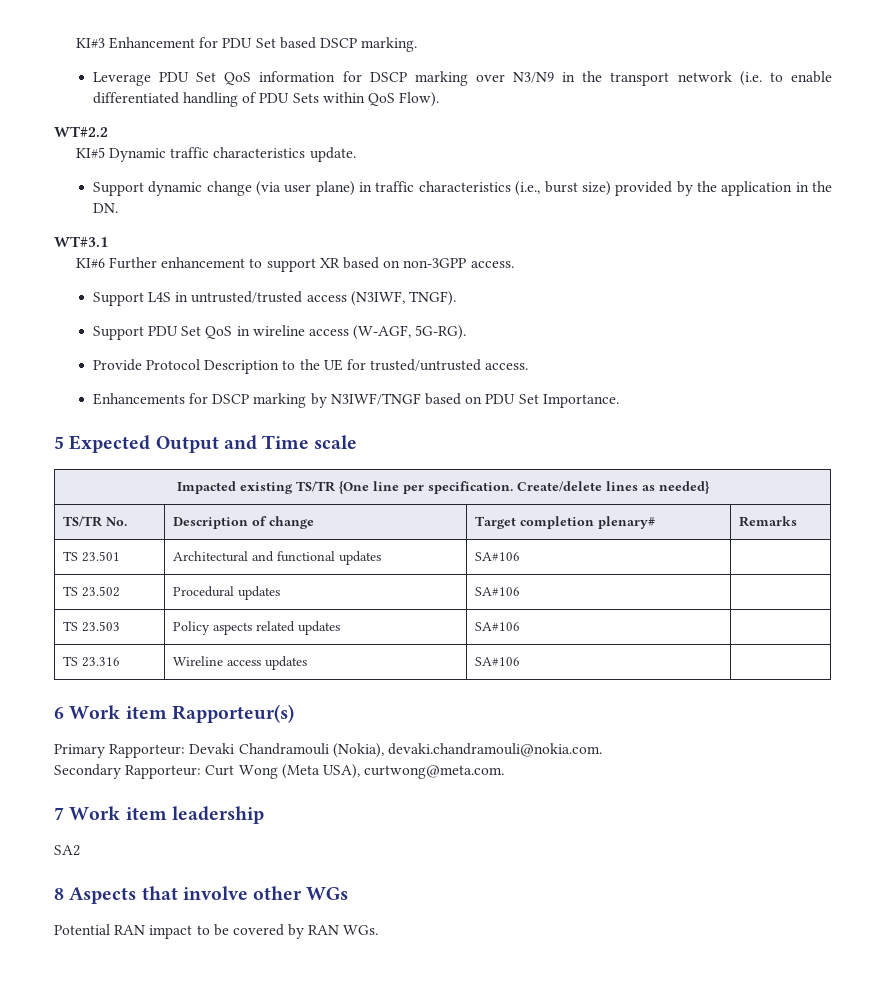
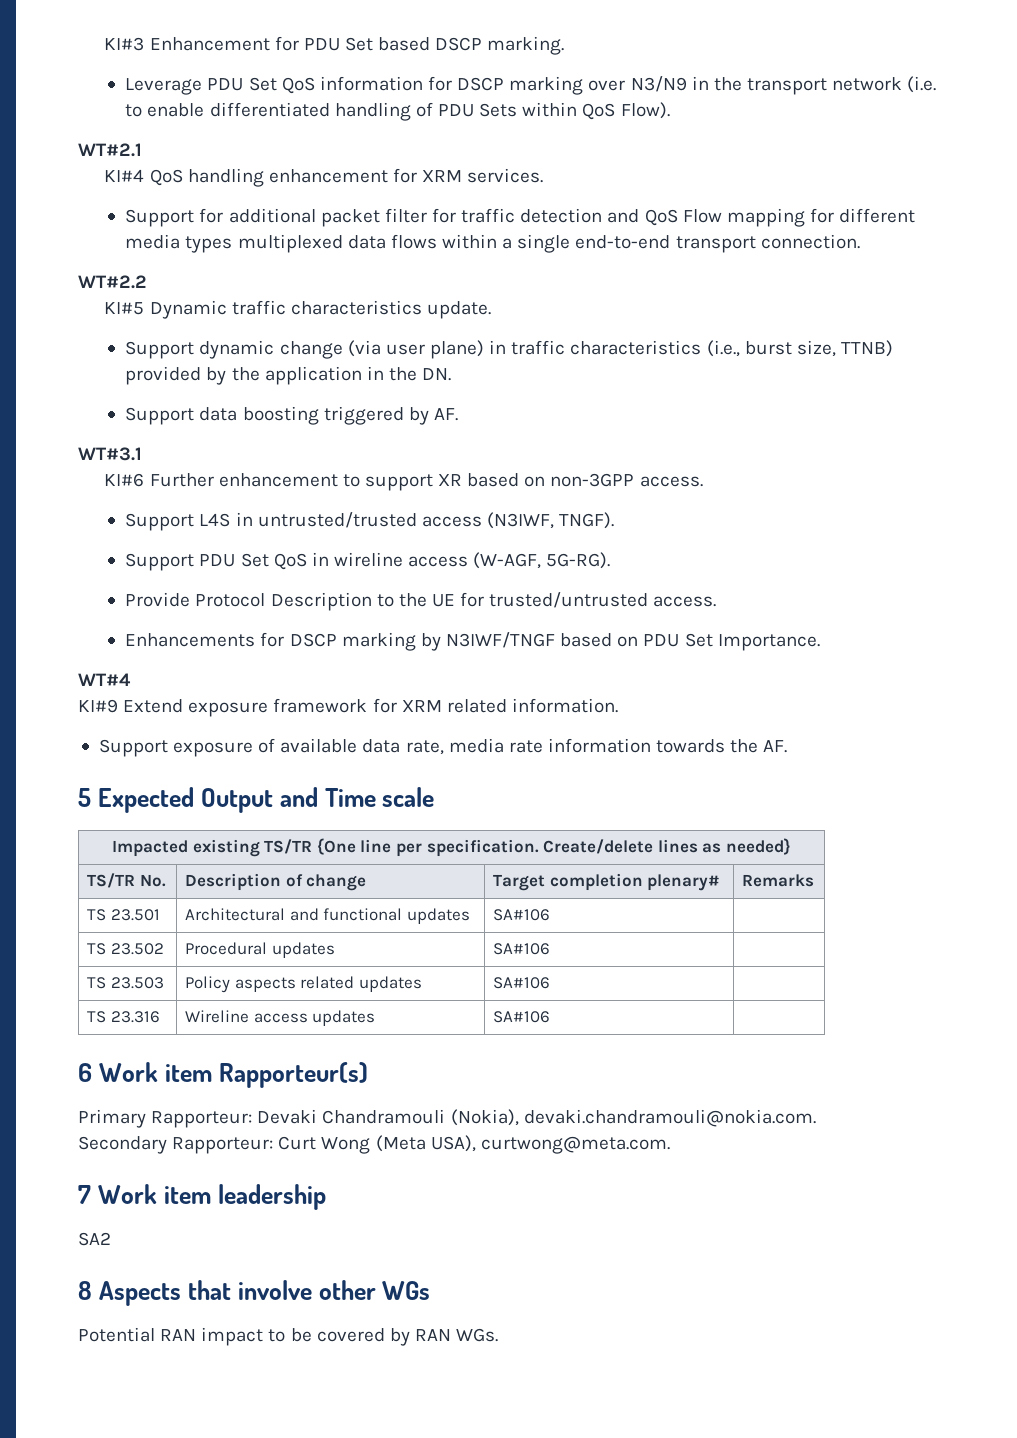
+ WT#2.1
+ KI#4 QoS handling enhancement for XRM services.
+ Support for additional packet filter for traffic detection and QoS Flow mapping for different media types multiplexed data flows within a single end-to-end transport connection.
- Support dynamic change (via user plane) in traffic characteristics (i.e., burst size) provided by the application in the DN.
+ Support dynamic change (via user plane) in traffic characteristics (i.e., burst size, TTNB) provided by the application in the DN.
+ Support data boosting triggered by AF.
+ WT#4
+ KI#9 Extend exposure framework for XRM related information.
+ Support exposure of available data rate, media rate information towards the AF.

